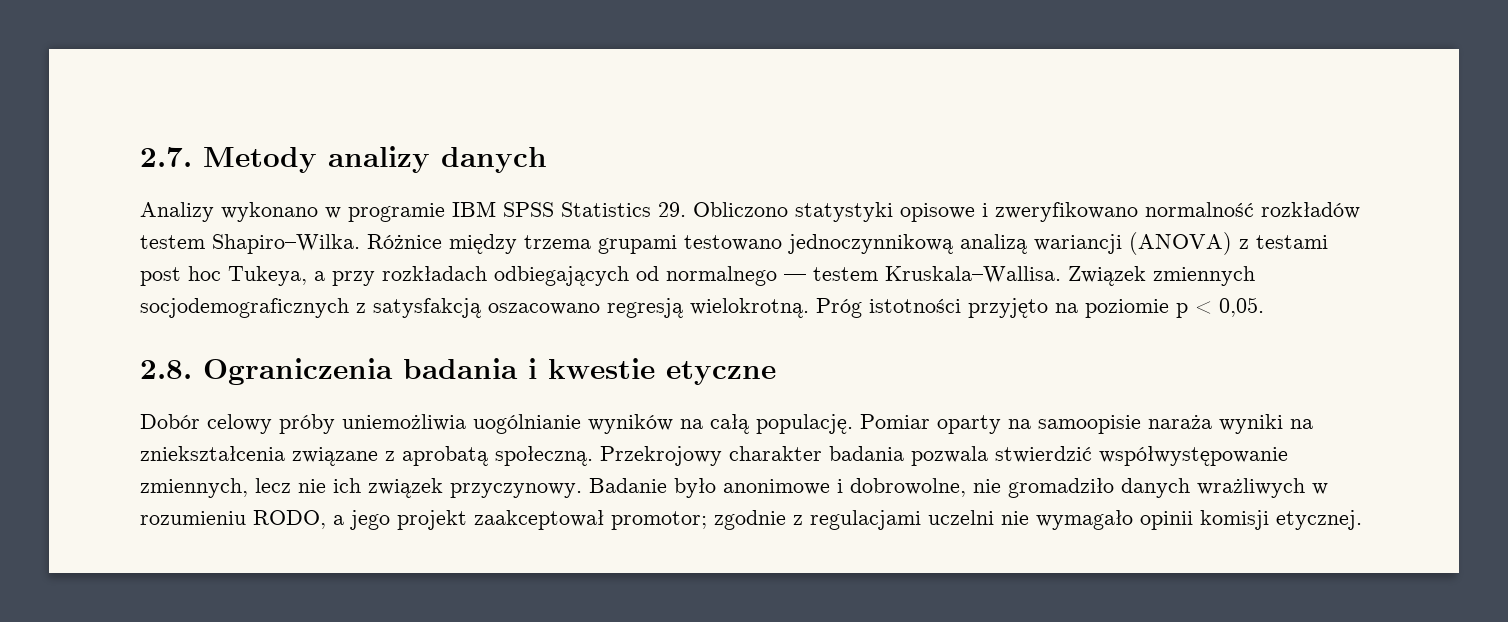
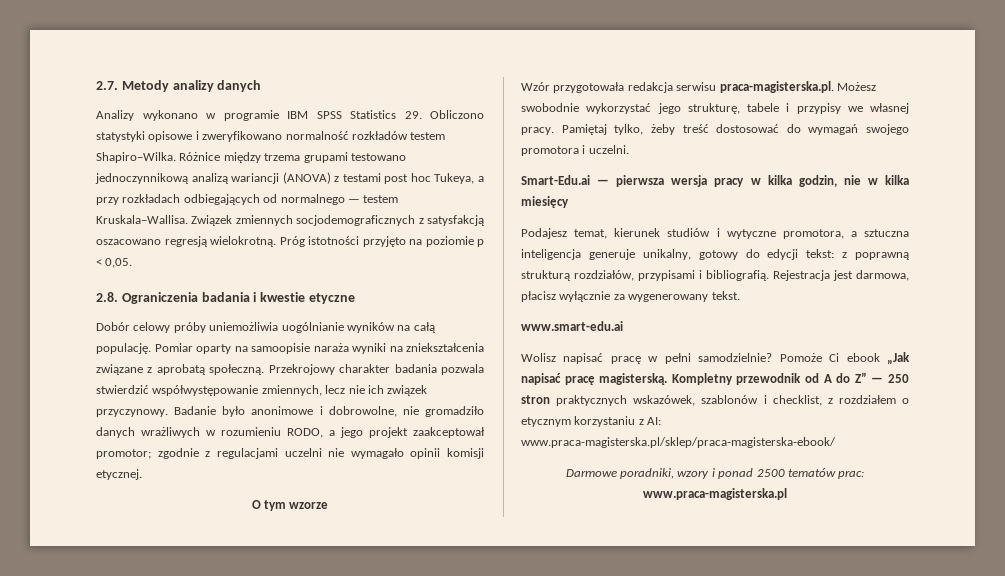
+ O tym wzorze
+ Wzór przygotowała redakcja serwisu praca-magisterska.pl. Możesz swobodnie wykorzystać jego strukturę, tabele i przypisy we własnej pracy. Pamiętaj tylko, żeby treść dostosować do wymagań swojego promotora i uczelni.
+ Smart-Edu.ai — pierwsza wersja pracy w kilka godzin, nie w kilka miesięcy
+ Podajesz temat, kierunek studiów i wytyczne promotora, a sztuczna inteligencja generuje unikalny, gotowy do edycji tekst: z poprawną strukturą rozdziałów, przypisami i bibliografią. Rejestracja jest darmowa, płacisz wyłącznie za wygenerowany tekst.
+ www.smart-edu.ai
+ Wolisz napisać pracę w pełni samodzielnie? Pomoże Ci ebook „Jak napisać pracę magisterską. Kompletny przewodnik od A do Z” — 250 stron praktycznych wskazówek, szablonów i checklist, z rozdziałem o etycznym korzystaniu z AI: www.praca-magisterska.pl/sklep/praca-magisterska-ebook/
+ Darmowe poradniki, wzory i ponad 2500 tematów prac: www.praca-magisterska.pl

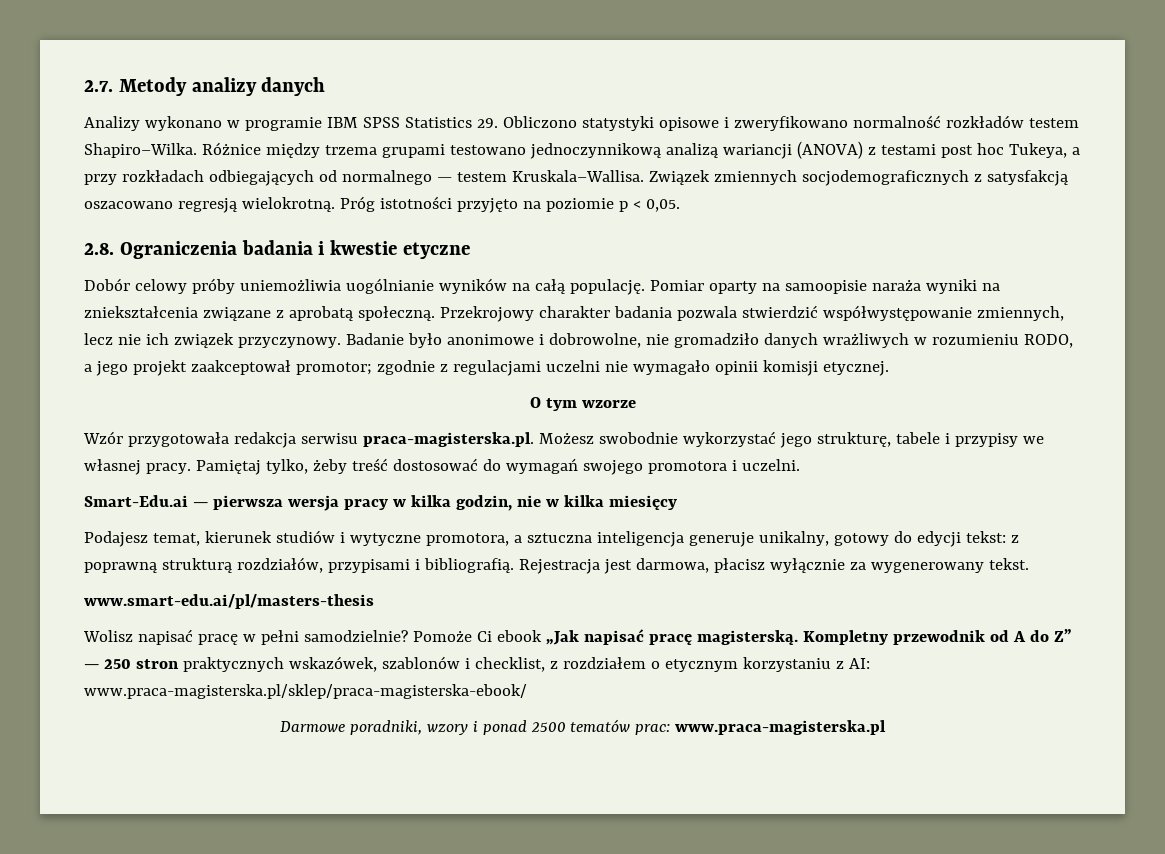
- www.smart-edu.ai
+ www.smart-edu.ai/pl/masters-thesis

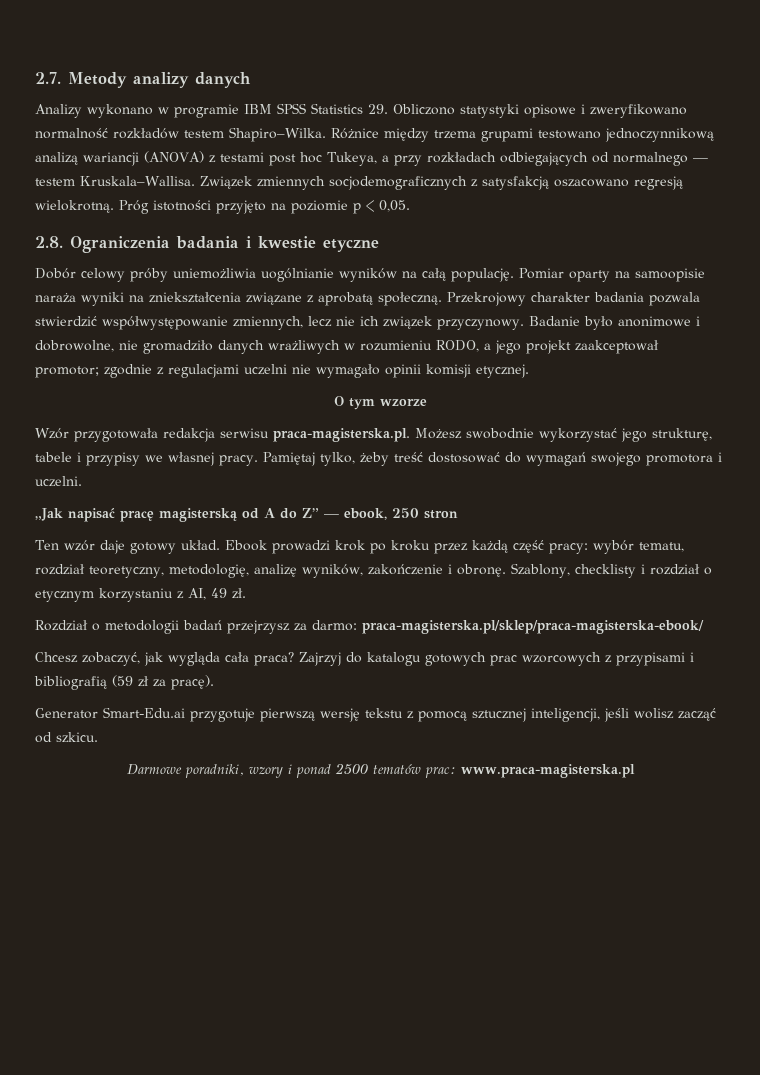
- Smart-Edu.ai — pierwsza wersja pracy w kilka godzin, nie w kilka miesięcy
- Podajesz temat, kierunek studiów i wytyczne promotora, a sztuczna inteligencja generuje unikalny, gotowy do edycji tekst: z poprawną strukturą rozdziałów, przypisami i bibliografią. Rejestracja jest darmowa, płacisz wyłącznie za wygenerowany tekst.
- www.smart-edu.ai/pl/masters-thesis
- Wolisz napisać pracę w pełni samodzielnie? Pomoże Ci ebook „Jak napisać pracę magisterską. Kompletny przewodnik od A do Z” — 250 stron praktycznych wskazówek, szablonów i checklist, z rozdziałem o etycznym korzystaniu z AI: www.praca-magisterska.pl/sklep/praca-magisterska-ebook/
+ „Jak napisać pracę magisterską od A do Z” — ebook, 250 stron
+ Ten wzór daje gotowy układ. Ebook prowadzi krok po kroku przez każdą część pracy: wybór tematu, rozdział teoretyczny, metodologię, analizę wyników, zakończenie i obronę. Szablony, checklisty i rozdział o etycznym korzystaniu z AI, 49 zł.
+ Rozdział o metodologii badań przejrzysz za darmo: praca-magisterska.pl/sklep/praca-magisterska-ebook/
+ Chcesz zobaczyć, jak wygląda cała praca? Zajrzyj do katalogu gotowych prac wzorcowych z przypisami i bibliografią (59 zł za pracę).
+ Generator Smart-Edu.ai przygotuje pierwszą wersję tekstu z pomocą sztucznej inteligencji, jeśli wolisz zacząć od szkicu.

